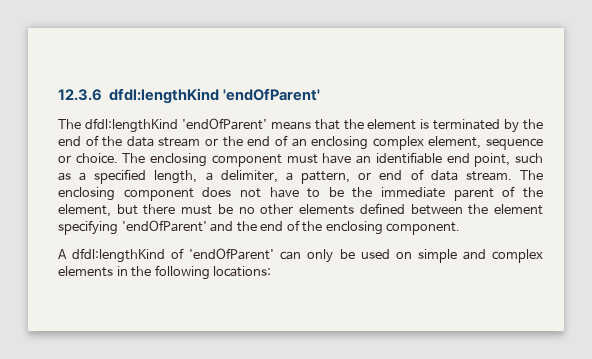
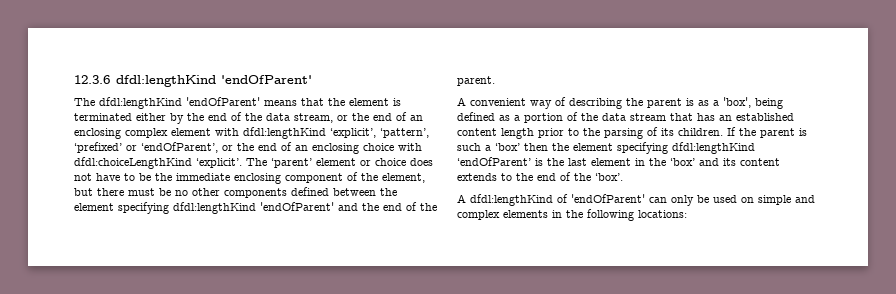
- The dfdl:lengthKind 'endOfParent' means that the element is terminated by the end of the data stream or the end of an enclosing complex element, sequence or choice. The enclosing component must have an identifiable end point, such as a specified length, a delimiter, a pattern, or end of data stream. The enclosing component does not have to be the immediate parent of the element, but there must be no other elements defined between the element specifying 'endOfParent' and the end of the enclosing component.
+ The dfdl:lengthKind 'endOfParent' means that the element is terminated either by the end of the data stream, or the end of an enclosing complex element with dfdl:lengthKind ‘explicit’, ‘pattern’, ‘prefixed’ or ‘endOfParent’, or the end of an enclosing choice with dfdl:choiceLengthKind ‘explicit’. The ‘parent’ element or choice does not have to be the immediate enclosing component of the element, but there must be no other components defined between the element specifying dfdl:lengthKind 'endOfParent' and the end of the parent.
+ A convenient way of describing the parent is as a 'box', being defined as a portion of the data stream that has an established content length prior to the parsing of its children. If the parent is such a ‘box’ then the element specifying dfdl:lengthKind ‘endOfParent’ is the last element in the ‘box’ and its content extends to the end of the ‘box’.

